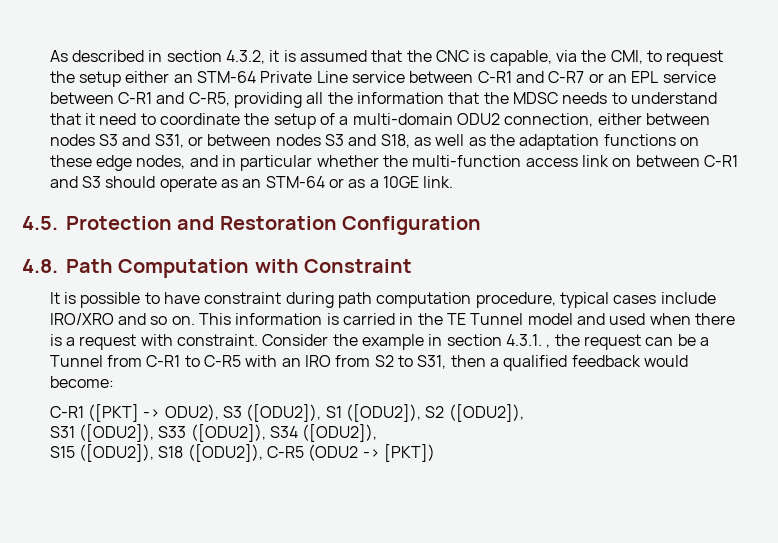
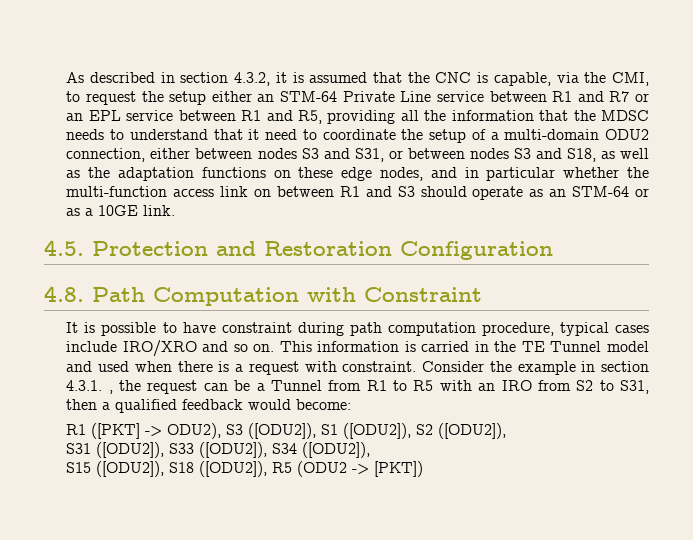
- As described in section 4.3.2, it is assumed that the CNC is capable, via the CMI, to request the setup either an STM-64 Private Line service between C-R1 and C-R7 or an EPL service between C-R1 and C-R5, providing all the information that the MDSC needs to understand that it need to coordinate the setup of a multi-domain ODU2 connection, either between nodes S3 and S31, or between nodes S3 and S18, as well as the adaptation functions on these edge nodes, and in particular whether the multi-function access link on between C-R1 and S3 should operate as an STM-64 or as a 10GE link.
+ As described in section 4.3.2, it is assumed that the CNC is capable, via the CMI, to request the setup either an STM-64 Private Line service between R1 and R7 or an EPL service between R1 and R5, providing all the information that the MDSC needs to understand that it need to coordinate the setup of a multi-domain ODU2 connection, either between nodes S3 and S31, or between nodes S3 and S18, as well as the adaptation functions on these edge nodes, and in particular whether the multi-function access link on between R1 and S3 should operate as an STM-64 or as a 10GE link.
- Consider the example in section 4.3.1. , the request can be a Tunnel from C-R1 to C-R5 with an IRO from S2 to S31, then a qualified feedback would become:
+ Consider the example in section 4.3.1. , the request can be a Tunnel from R1 to R5 with an IRO from S2 to S31, then a qualified feedback would become:
- C-R1 ([PKT] -> ODU2), S3 ([ODU2]), S1 ([ODU2]), S2 ([ODU2]),
+ R1 ([PKT] -> ODU2), S3 ([ODU2]), S1 ([ODU2]), S2 ([ODU2]),
- S15 ([ODU2]), S18 ([ODU2]), C-R5 (ODU2 -> [PKT])
+ S15 ([ODU2]), S18 ([ODU2]), R5 (ODU2 -> [PKT])

